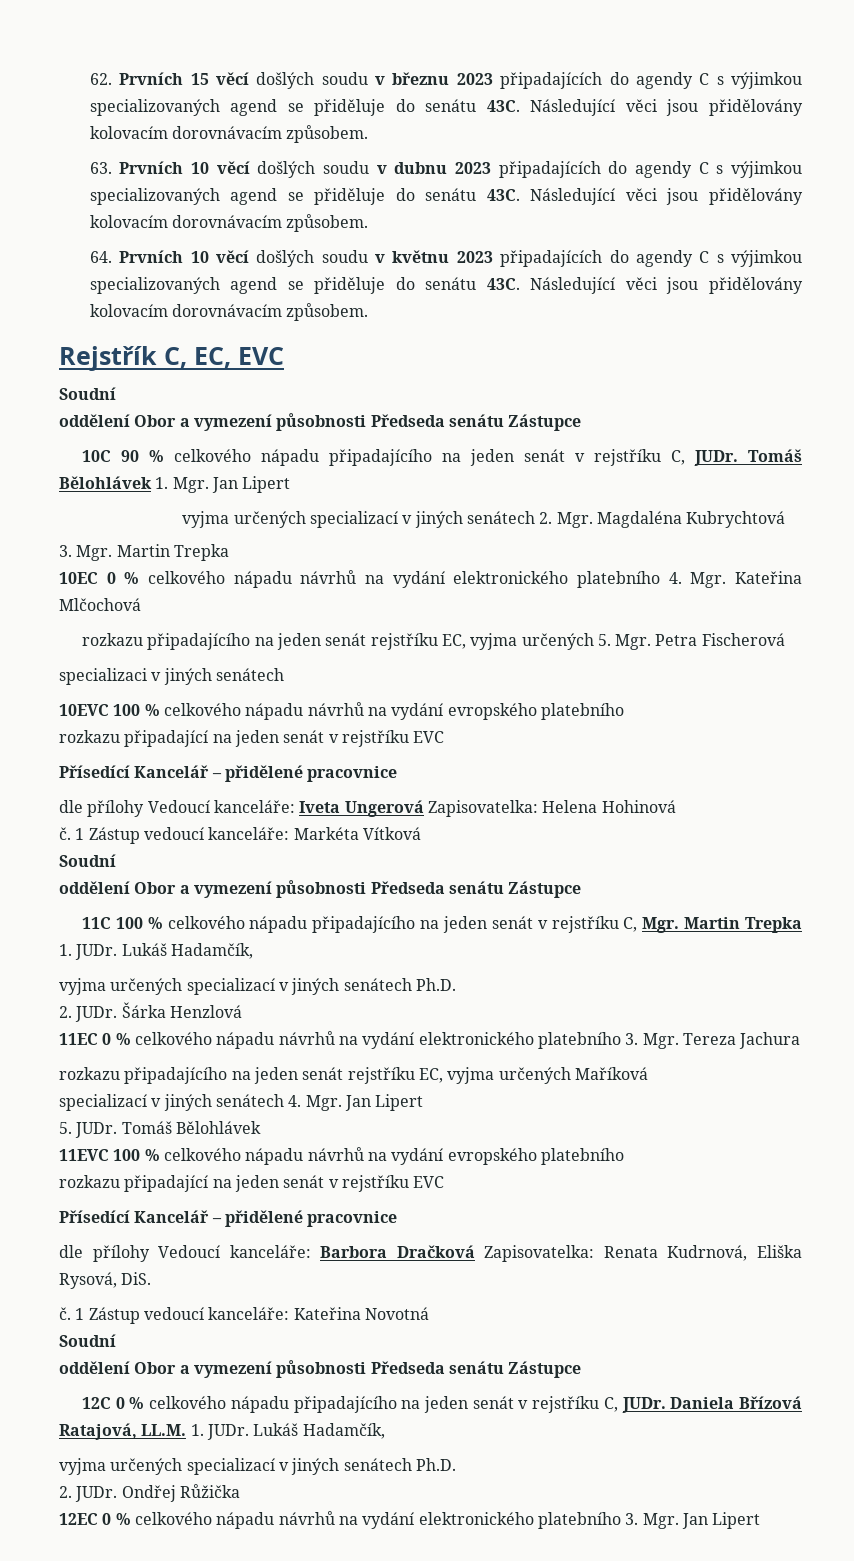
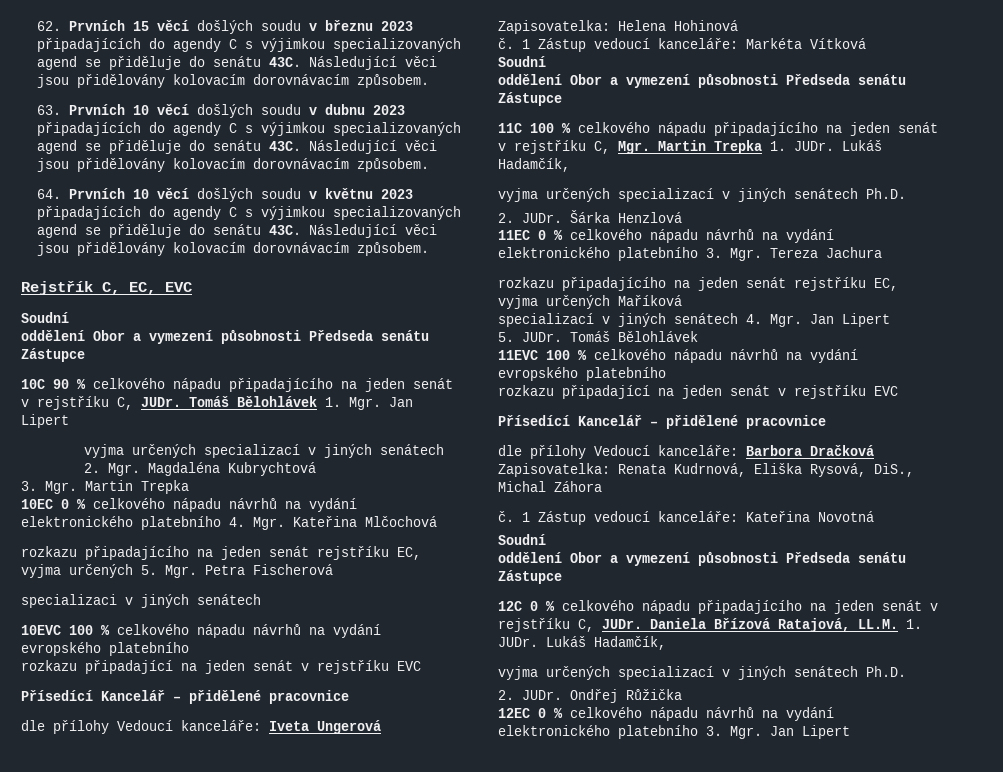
- dle přílohy Vedoucí kanceláře: Barbora Dračková Zapisovatelka: Renata Kudrnová, Eliška Rysová, DiS.
+ dle přílohy Vedoucí kanceláře: Barbora Dračková Zapisovatelka: Renata Kudrnová, Eliška Rysová, DiS., Michal Záhora

